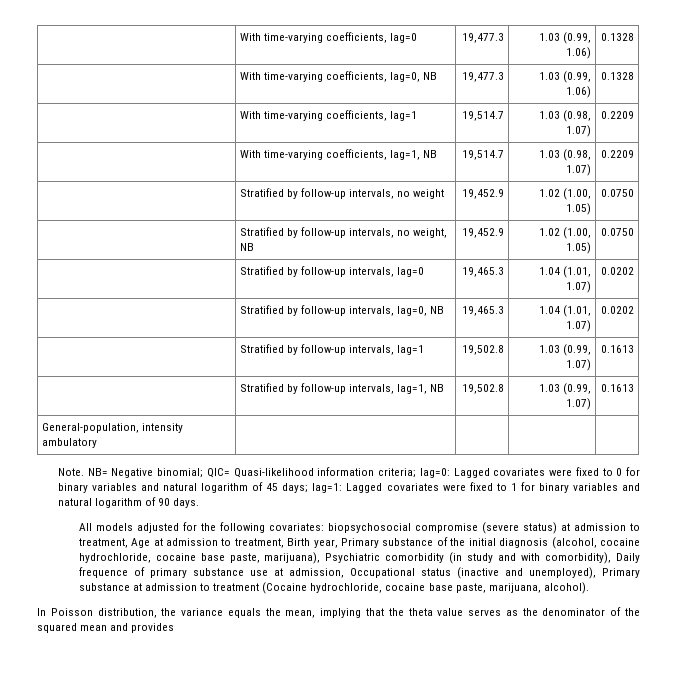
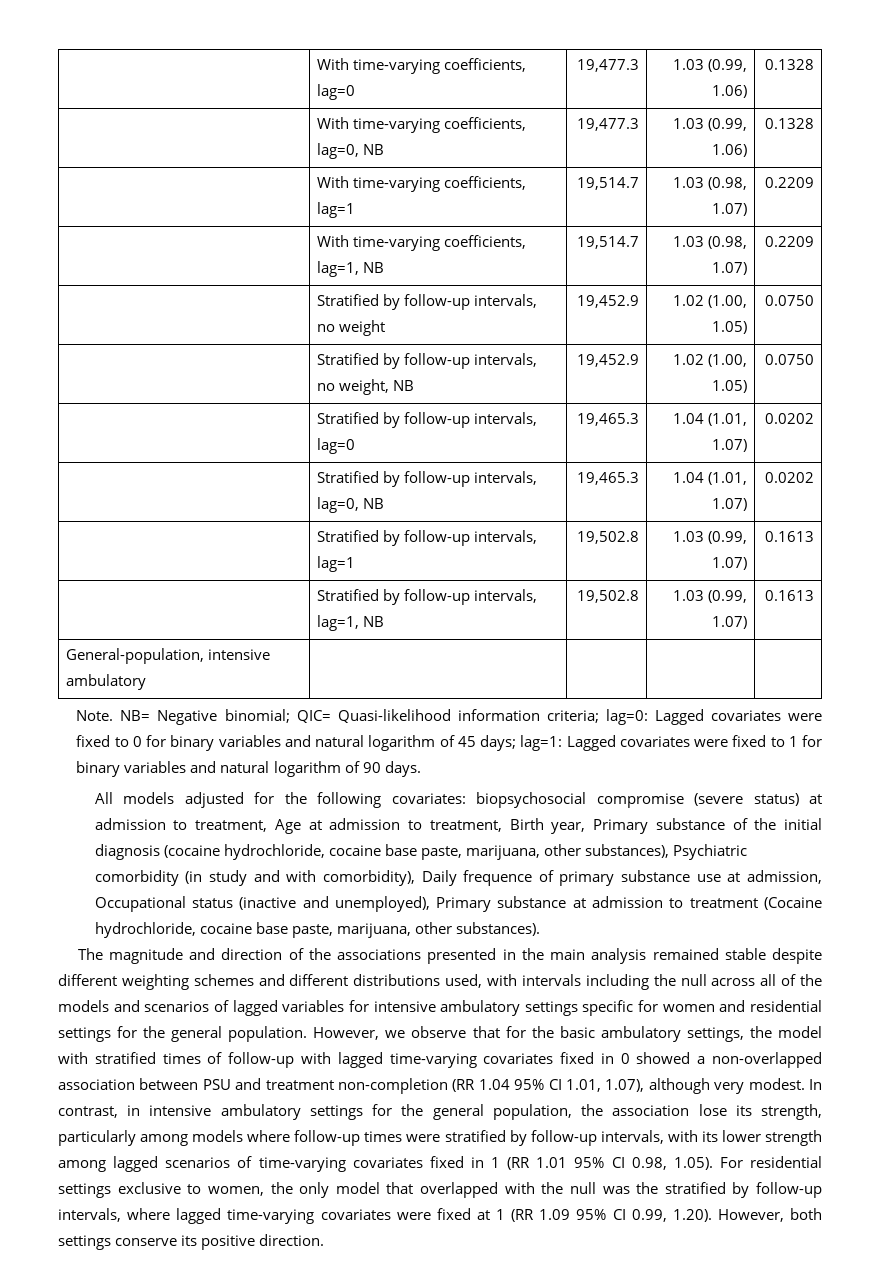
- General-population, intensity ambulatory | | | |
+ General-population, intensive ambulatory | | | |
- All models adjusted for the following covariates: biopsychosocial compromise (severe status) at admission to treatment, Age at admission to treatment, Birth year, Primary substance of the initial diagnosis (alcohol, cocaine hydrochloride, cocaine base paste, marijuana), Psychiatric comorbidity (in study and with comorbidity), Daily frequence of primary substance use at admission, Occupational status (inactive and unemployed), Primary substance at admission to treatment (Cocaine hydrochloride, cocaine base paste, marijuana, alcohol).
- In Poisson distribution, the variance equals the mean, implying that the theta value serves as the denominator of the squared mean and provides
+ All models adjusted for the following covariates: biopsychosocial compromise (severe status) at admission to treatment, Age at admission to treatment, Birth year, Primary substance of the initial diagnosis (cocaine hydrochloride, cocaine base paste, marijuana, other substances), Psychiatric comorbidity (in study and with comorbidity), Daily frequence of primary substance use at admission, Occupational status (inactive and unemployed), Primary substance at admission to treatment (Cocaine hydrochloride, cocaine base paste, marijuana, other substances).
+ The magnitude and direction of the associations presented in the main analysis remained stable despite different weighting schemes and different distributions used, with intervals including the null across all of the models and scenarios of lagged variables for intensive ambulatory settings specific for women and residential settings for the general population. However, we observe that for the basic ambulatory settings, the model with stratified times of follow-up with lagged time-varying covariates fixed in 0 showed a non-overlapped association between PSU and treatment non-completion (RR 1.04 95% CI 1.01, 1.07), although very modest. In contrast, in intensive ambulatory settings for the general population, the association lose its strength, particularly among models where follow-up times were stratified by follow-up intervals, with its lower strength among lagged scenarios of time-varying covariates fixed in 1 (RR 1.01 95% CI 0.98, 1.05). For residential settings exclusive to women, the only model that overlapped with the null was the stratified by follow-up intervals, where lagged time-varying covariates were fixed at 1 (RR 1.09 95% CI 0.99, 1.20). However, both settings conserve its positive direction.

